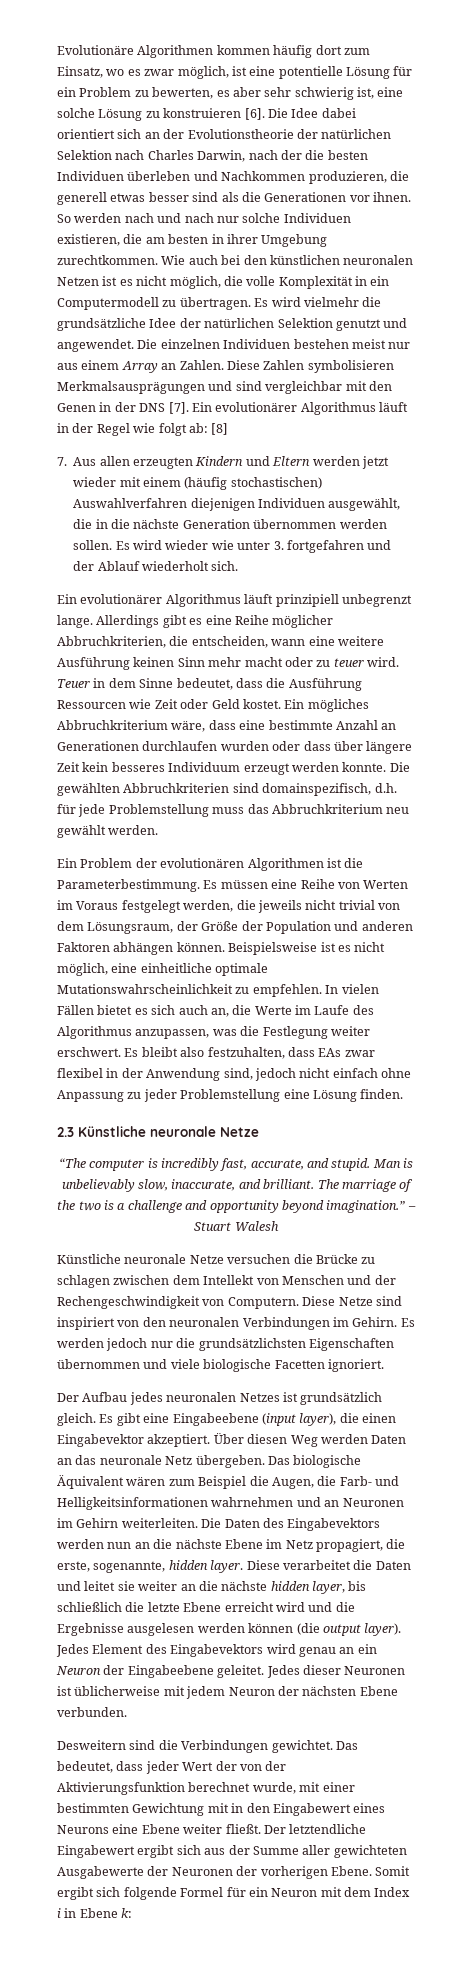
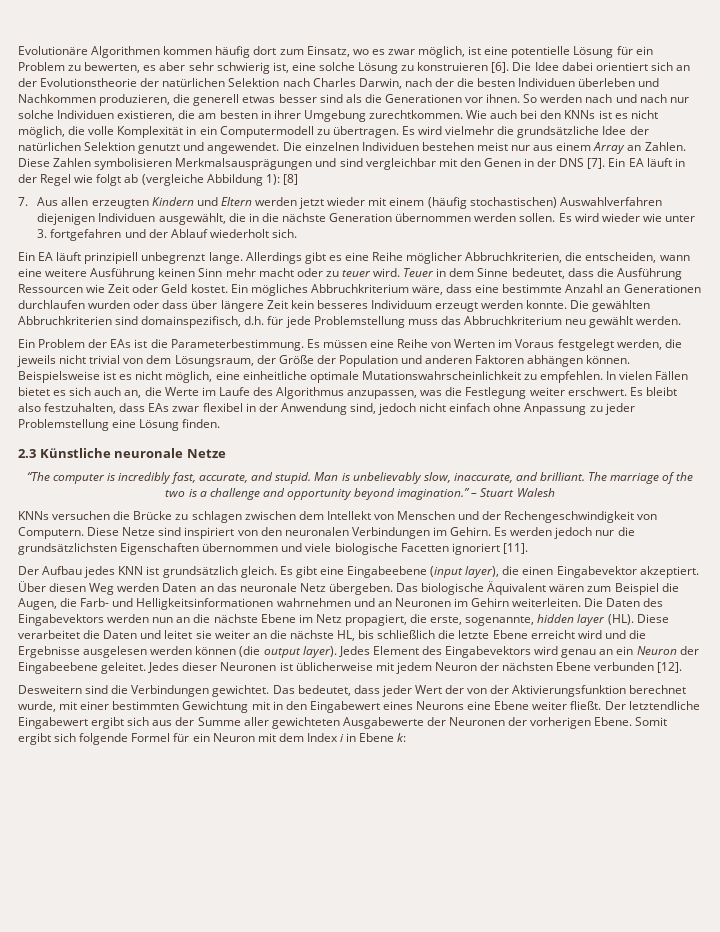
- Wie auch bei den künstlichen neuronalen Netzen ist es nicht möglich, die volle Komplexität in ein Computermodell zu übertragen.
+ Wie auch bei den KNNs ist es nicht möglich, die volle Komplexität in ein Computermodell zu übertragen.
- Ein evolutionärer Algorithmus läuft in der Regel wie folgt ab: [8]
+ Ein EA läuft in der Regel wie folgt ab (vergleiche Abbildung 1): [8]
- Ein evolutionärer Algorithmus läuft prinzipiell unbegrenzt lange.
+ Ein EA läuft prinzipiell unbegrenzt lange.
- Ein Problem der evolutionären Algorithmen ist die Parameterbestimmung.
+ Ein Problem der EAs ist die Parameterbestimmung.
- Künstliche neuronale Netze versuchen die Brücke zu schlagen zwischen dem Intellekt von Menschen und der Rechengeschwindigkeit von Computern.
+ KNNs versuchen die Brücke zu schlagen zwischen dem Intellekt von Menschen und der Rechengeschwindigkeit von Computern.
- Es werden jedoch nur die grundsätzlichsten Eigenschaften übernommen und viele biologische Facetten ignoriert.
+ Es werden jedoch nur die grundsätzlichsten Eigenschaften übernommen und viele biologische Facetten ignoriert [11].
- Der Aufbau jedes neuronalen Netzes ist grundsätzlich gleich.
+ Der Aufbau jedes KNN ist grundsätzlich gleich.
- Die Daten des Eingabevektors werden nun an die nächste Ebene im Netz propagiert, die erste, sogenannte, hidden layer. Diese verarbeitet die Daten und leitet sie weiter an die nächste hidden layer, bis schließlich die letzte Ebene erreicht wird und die Ergebnisse ausgelesen werden können (die output layer).
+ Die Daten des Eingabevektors werden nun an die nächste Ebene im Netz propagiert, die erste, sogenannte, hidden layer (HL). Diese verarbeitet die Daten und leitet sie weiter an die nächste HL, bis schließlich die letzte Ebene erreicht wird und die Ergebnisse ausgelesen werden können (die output layer).
- Jedes dieser Neuronen ist üblicherweise mit jedem Neuron der nächsten Ebene verbunden.
+ Jedes dieser Neuronen ist üblicherweise mit jedem Neuron der nächsten Ebene verbunden [12].

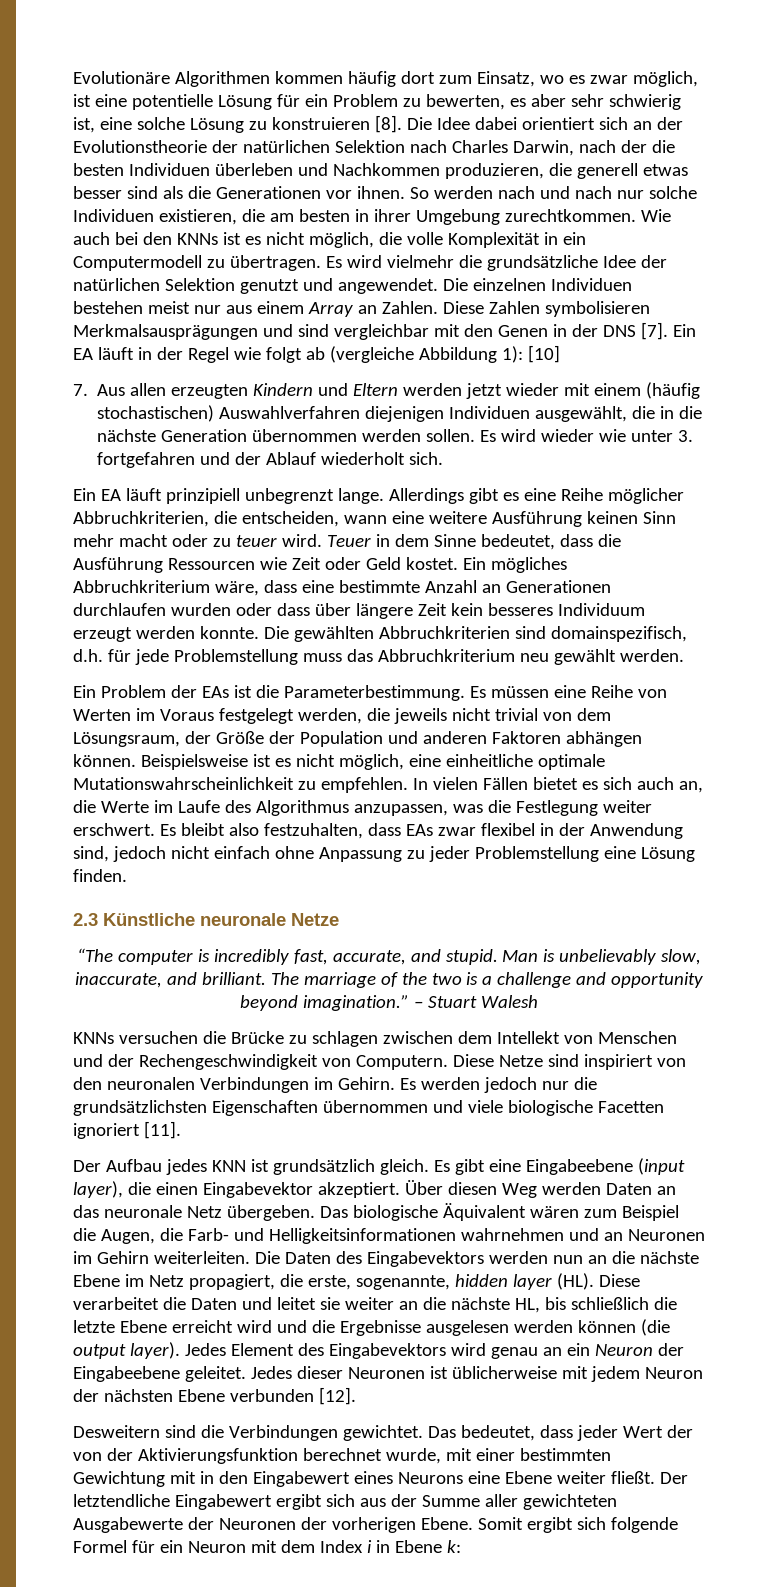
- Evolutionäre Algorithmen kommen häufig dort zum Einsatz, wo es zwar möglich, ist eine potentielle Lösung für ein Problem zu bewerten, es aber sehr schwierig ist, eine solche Lösung zu konstruieren [6].
+ Evolutionäre Algorithmen kommen häufig dort zum Einsatz, wo es zwar möglich, ist eine potentielle Lösung für ein Problem zu bewerten, es aber sehr schwierig ist, eine solche Lösung zu konstruieren [8].
- Ein EA läuft in der Regel wie folgt ab (vergleiche Abbildung 1): [8]
+ Ein EA läuft in der Regel wie folgt ab (vergleiche Abbildung 1): [10]

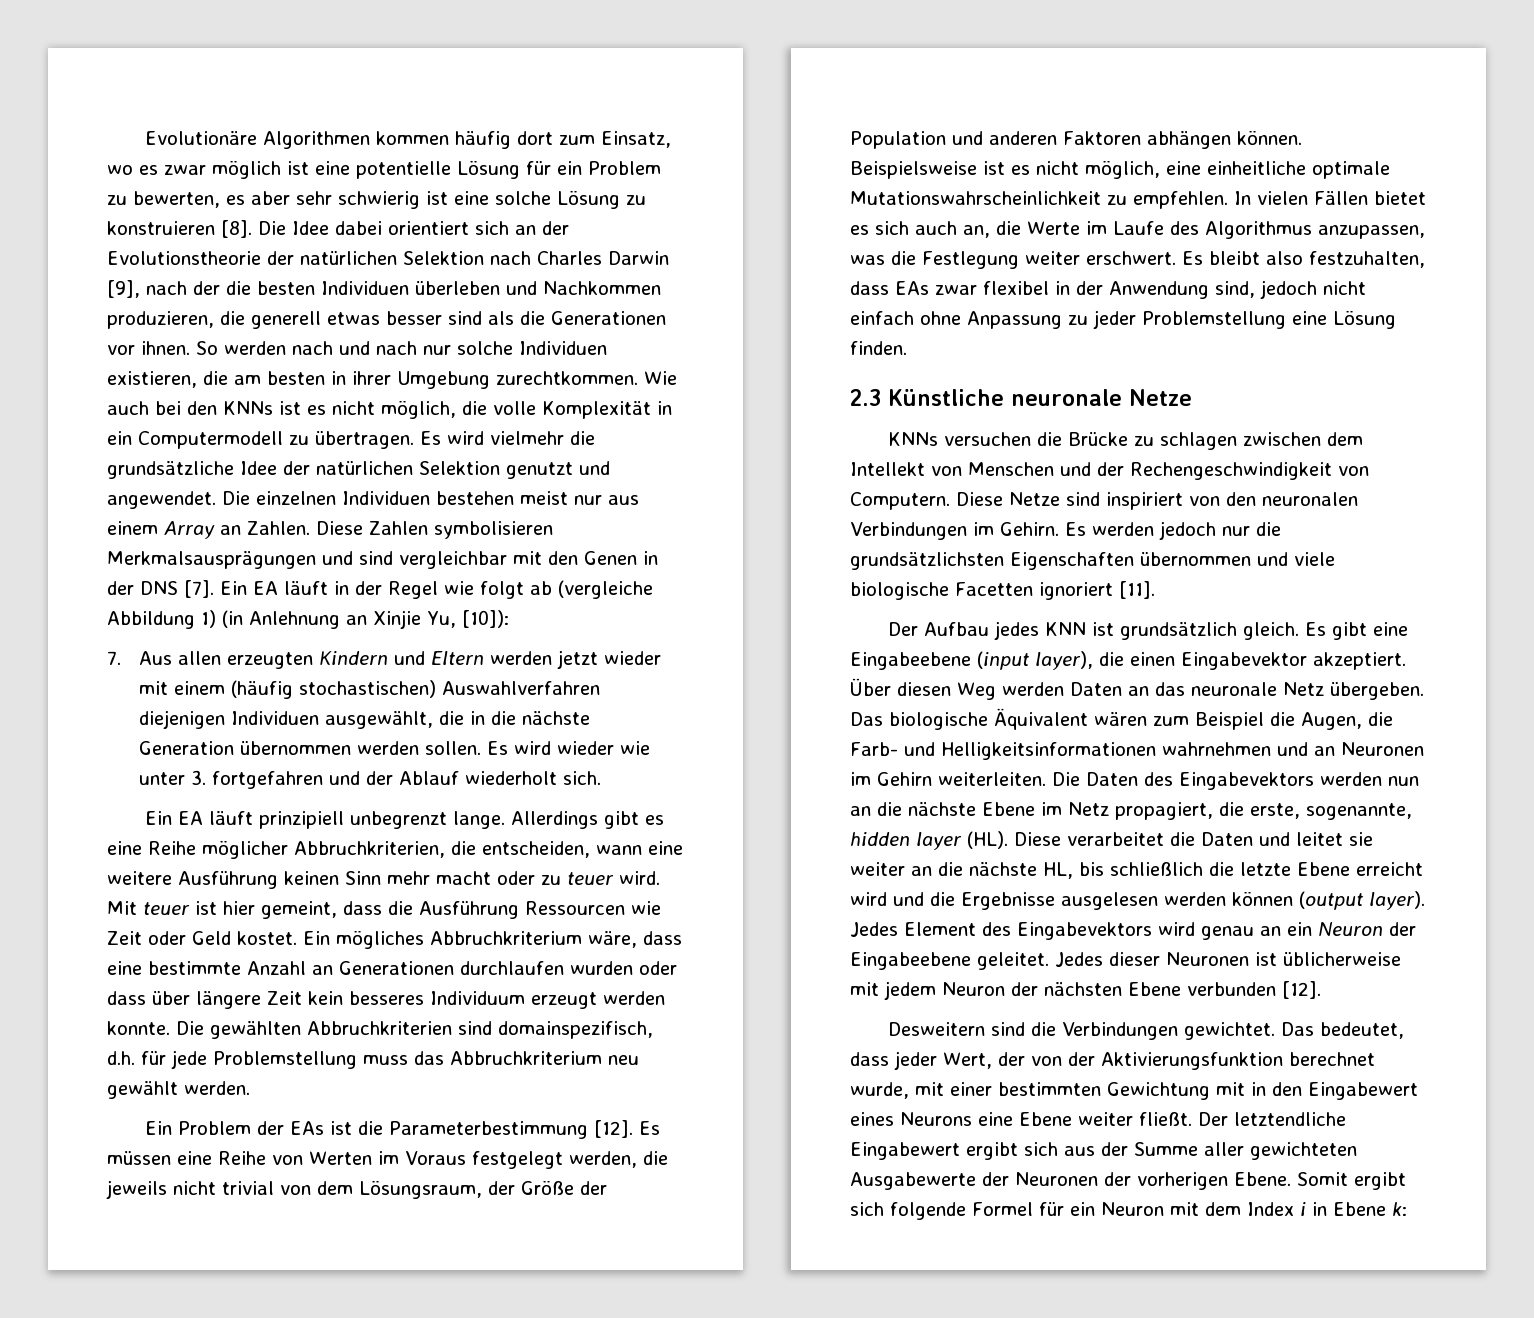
- Evolutionäre Algorithmen kommen häufig dort zum Einsatz, wo es zwar möglich, ist eine potentielle Lösung für ein Problem zu bewerten, es aber sehr schwierig ist, eine solche Lösung zu konstruieren [8].
+ Evolutionäre Algorithmen kommen häufig dort zum Einsatz, wo es zwar möglich ist eine potentielle Lösung für ein Problem zu bewerten, es aber sehr schwierig ist eine solche Lösung zu konstruieren [8].
- Die Idee dabei orientiert sich an der Evolutionstheorie der natürlichen Selektion nach Charles Darwin, nach der die besten Individuen überleben und Nachkommen produzieren, die generell etwas besser sind als die Generationen vor ihnen.
+ Die Idee dabei orientiert sich an der Evolutionstheorie der natürlichen Selektion nach Charles Darwin [9], nach der die besten Individuen überleben und Nachkommen produzieren, die generell etwas besser sind als die Generationen vor ihnen.
- Ein EA läuft in der Regel wie folgt ab (vergleiche Abbildung 1): [10]
+ Ein EA läuft in der Regel wie folgt ab (vergleiche Abbildung 1) (in Anlehnung an Xinjie Yu, [10]):
- Teuer in dem Sinne bedeutet, dass die Ausführung Ressourcen wie Zeit oder Geld kostet.
+ Mit teuer ist hier gemeint, dass die Ausführung Ressourcen wie Zeit oder Geld kostet.
- Ein Problem der EAs ist die Parameterbestimmung.
+ Ein Problem der EAs ist die Parameterbestimmung [12].
- “The computer is incredibly fast, accurate, and stupid. Man is unbelievably slow, inaccurate, and brilliant. The marriage of the two is a challenge and opportunity beyond imagination.” – Stuart Walesh
- Die Daten des Eingabevektors werden nun an die nächste Ebene im Netz propagiert, die erste, sogenannte, hidden layer (HL). Diese verarbeitet die Daten und leitet sie weiter an die nächste HL, bis schließlich die letzte Ebene erreicht wird und die Ergebnisse ausgelesen werden können (die output layer).
+ Die Daten des Eingabevektors werden nun an die nächste Ebene im Netz propagiert, die erste, sogenannte, hidden layer (HL). Diese verarbeitet die Daten und leitet sie weiter an die nächste HL, bis schließlich die letzte Ebene erreicht wird und die Ergebnisse ausgelesen werden können (output layer).
- Das bedeutet, dass jeder Wert der von der Aktivierungsfunktion berechnet wurde, mit einer bestimmten Gewichtung mit in den Eingabewert eines Neurons eine Ebene weiter fließt.
+ Das bedeutet, dass jeder Wert, der von der Aktivierungsfunktion berechnet wurde, mit einer bestimmten Gewichtung mit in den Eingabewert eines Neurons eine Ebene weiter fließt.

